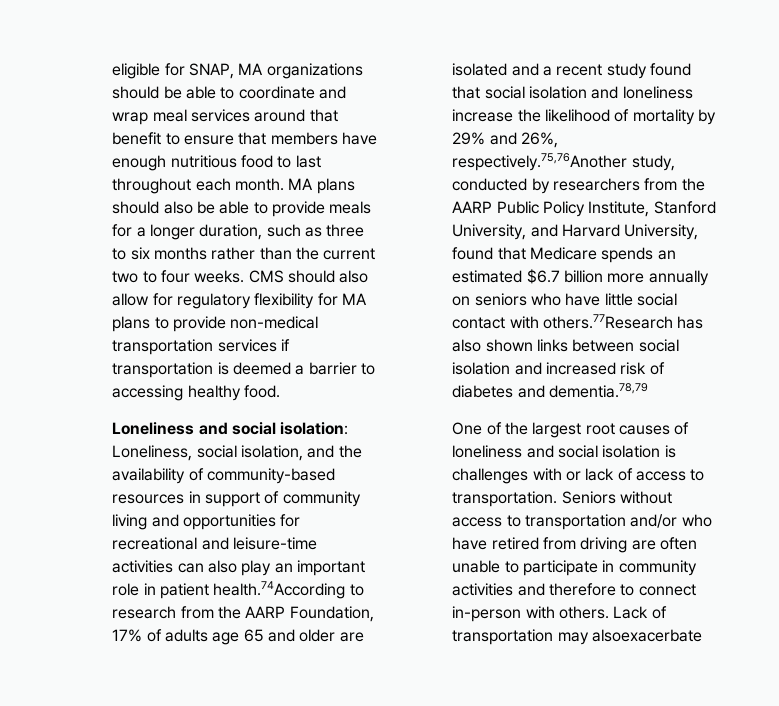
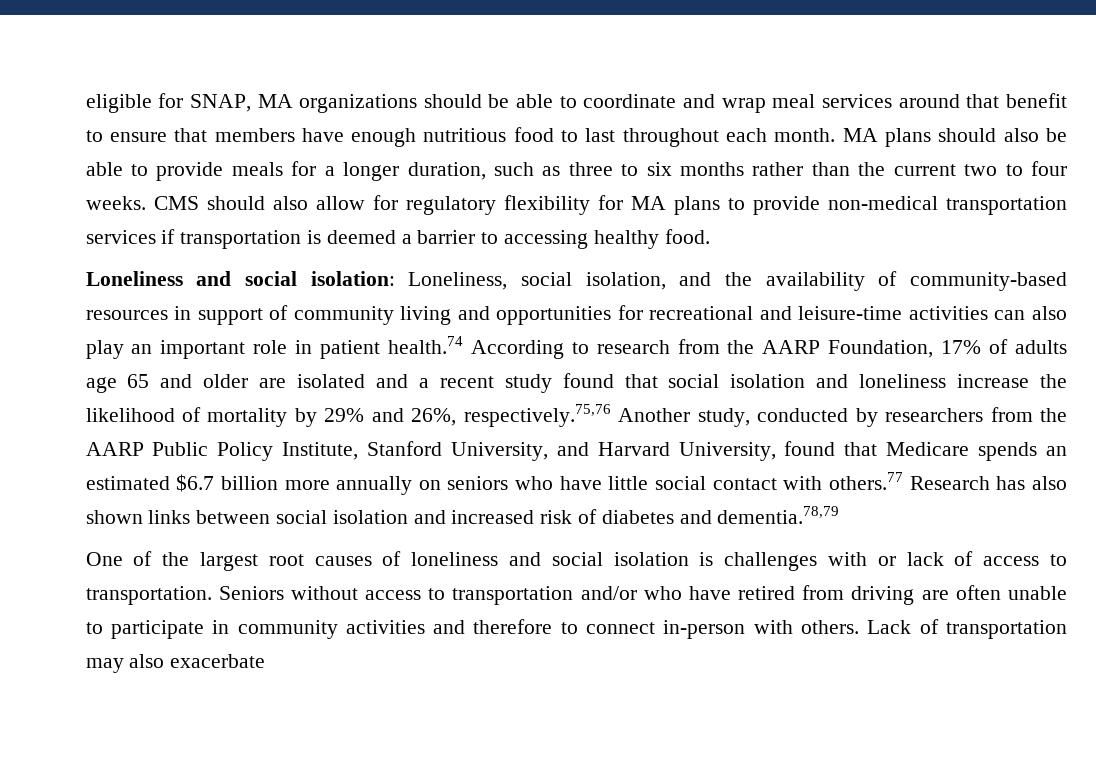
- Loneliness, social isolation, and the availability of community-based resources in support of community living and opportunities for recreational and leisure-time activities can also play an important role in patient health.74According to research from the AARP Foundation, 17% of adults age 65 and older are isolated and a recent study found that social isolation and loneliness increase the likelihood of mortality by 29% and 26%, respectively.75,76Another study, conducted by researchers from the AARP Public Policy Institute, Stanford University, and Harvard University, found that Medicare spends an estimated $6.7 billion more annually on seniors who have little social contact with others.77Research has also shown links between social isolation and increased risk of diabetes and dementia.78,79
+ Loneliness, social isolation, and the availability of community-based resources in support of community living and opportunities for recreational and leisure-time activities can also play an important role in patient health.74 According to research from the AARP Foundation, 17% of adults age 65 and older are isolated and a recent study found that social isolation and loneliness increase the likelihood of mortality by 29% and 26%, respectively.75,76 Another study, conducted by researchers from the AARP Public Policy Institute, Stanford University, and Harvard University, found that Medicare spends an estimated $6.7 billion more annually on seniors who have little social contact with others.77 Research has also shown links between social isolation and increased risk of diabetes and dementia.78,79
- Lack of transportation may alsoexacerbate
+ Lack of transportation may also exacerbate

